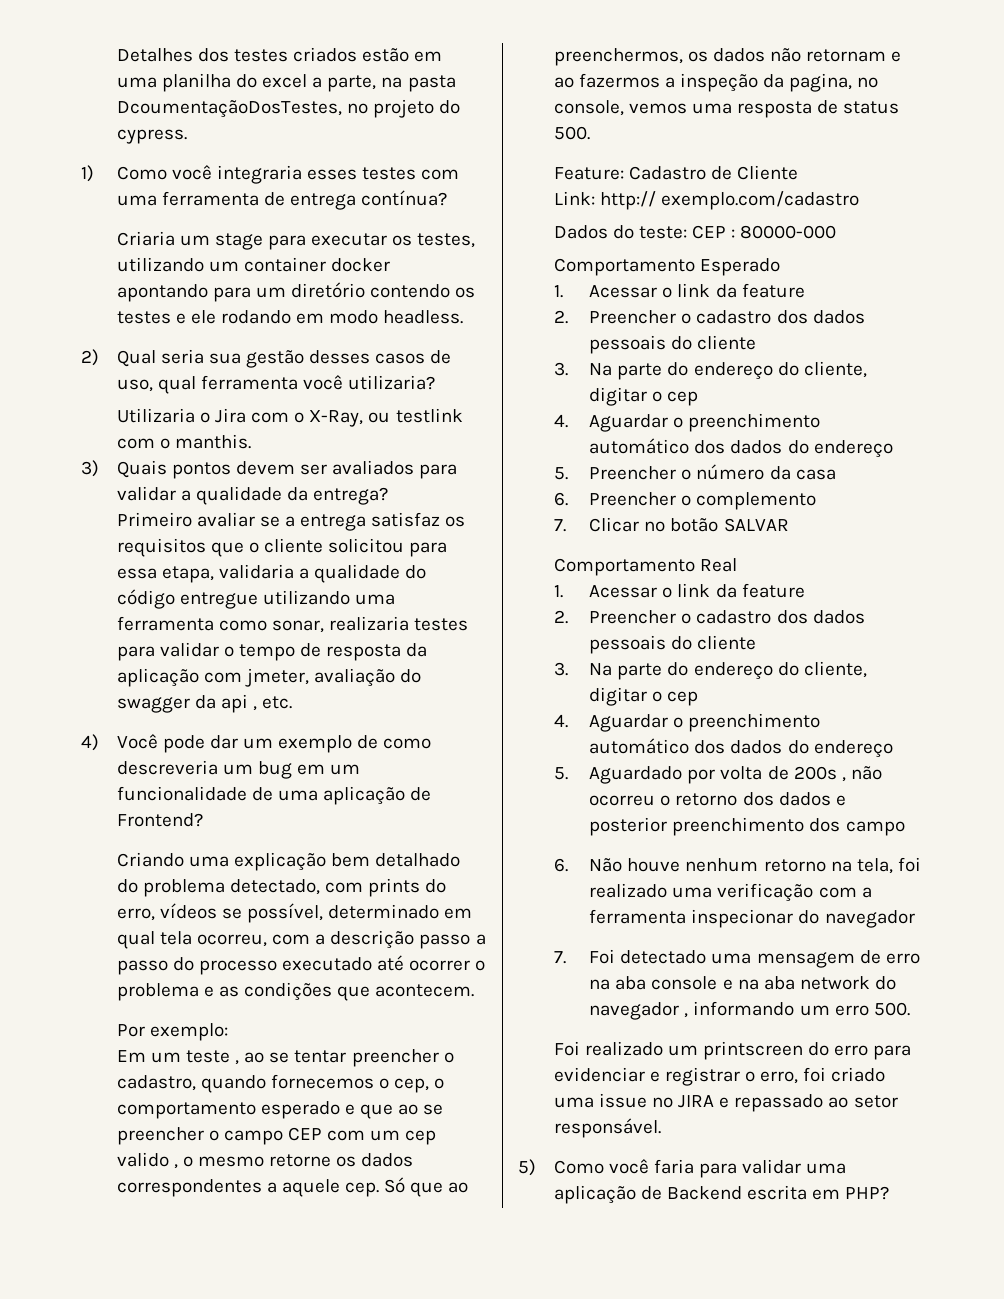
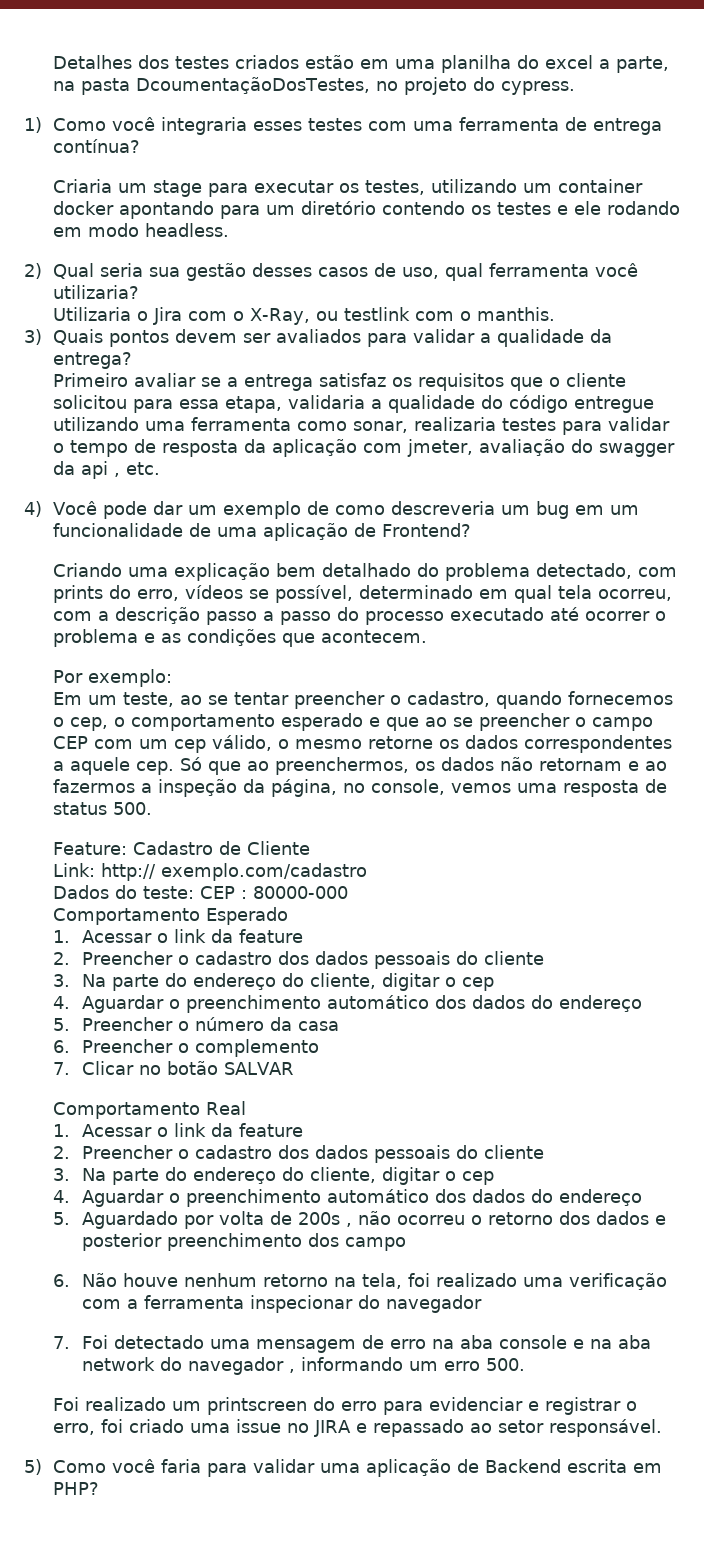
- Em um teste , ao se tentar preencher o cadastro, quando fornecemos o cep, o comportamento esperado e que ao se preencher o campo CEP com um cep valido , o mesmo retorne os dados correspondentes a aquele cep.
+ Em um teste, ao se tentar preencher o cadastro, quando fornecemos o cep, o comportamento esperado e que ao se preencher o campo CEP com um cep válido, o mesmo retorne os dados correspondentes a aquele cep.
- Só que ao preenchermos, os dados não retornam e ao fazermos a inspeção da pagina, no console, vemos uma resposta de status 500.
+ Só que ao preenchermos, os dados não retornam e ao fazermos a inspeção da página, no console, vemos uma resposta de status 500.

